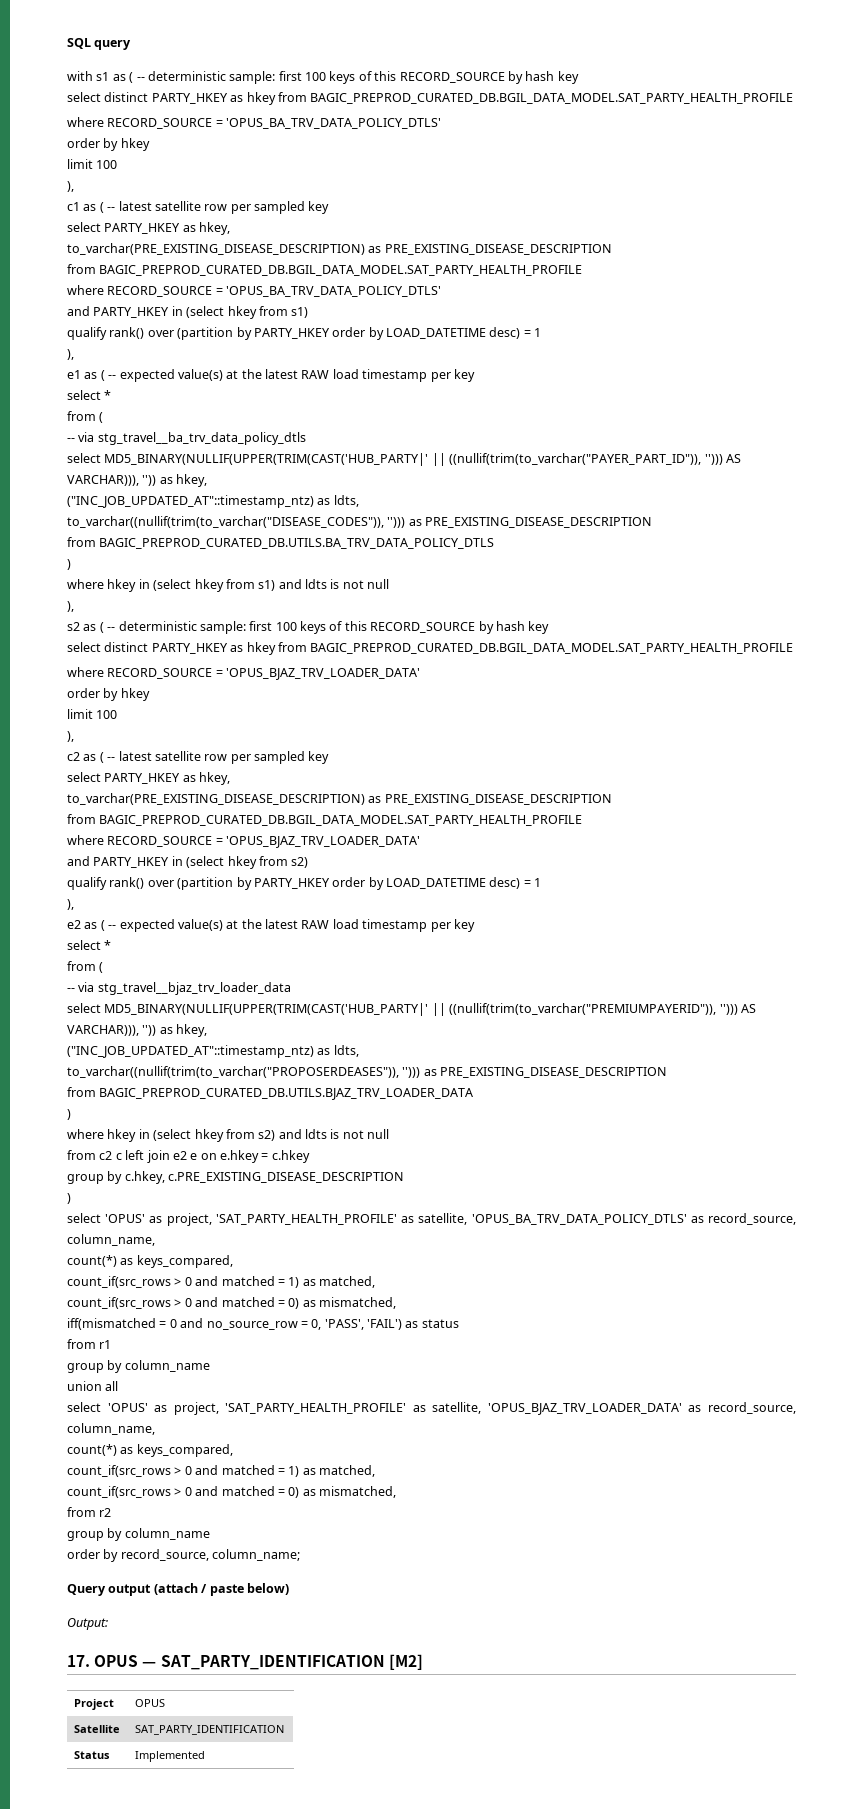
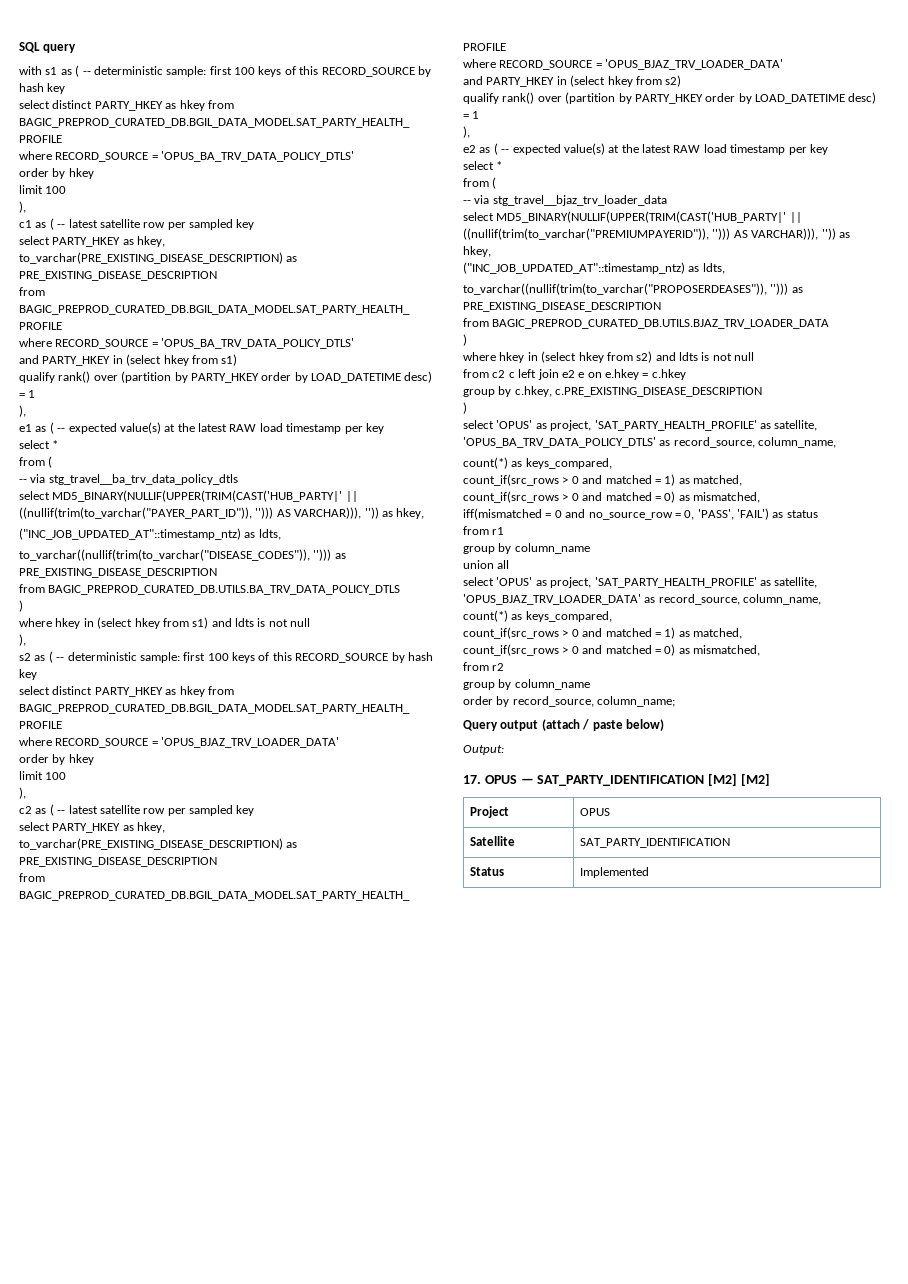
- 17. OPUS — SAT_PARTY_IDENTIFICATION [M2]
+ 17. OPUS — SAT_PARTY_IDENTIFICATION [M2] [M2]

